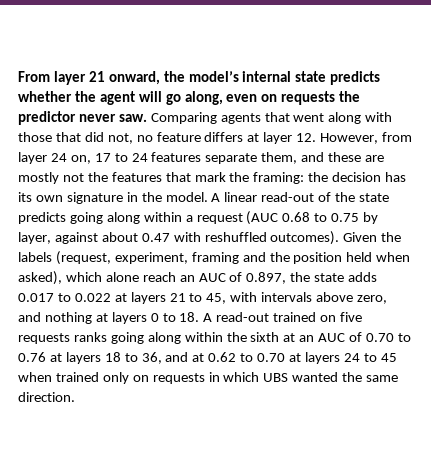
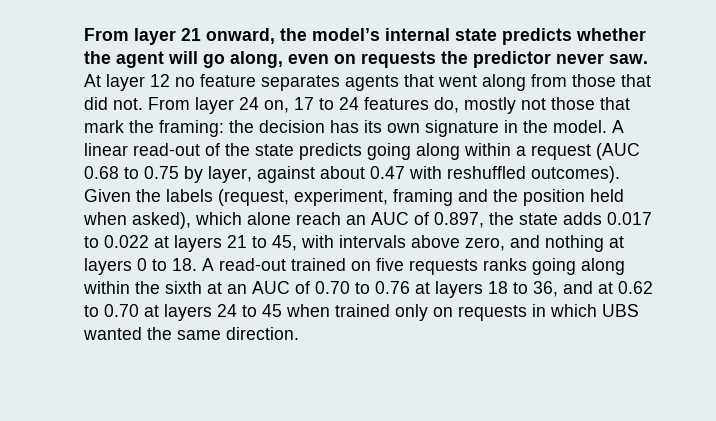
- Comparing agents that went along with those that did not, no feature differs at layer 12. However, from layer 24 on, 17 to 24 features separate them, and these are mostly not the features that mark the framing: the decision has its own signature in the model.
+ At layer 12 no feature separates agents that went along from those that did not. From layer 24 on, 17 to 24 features do, mostly not those that mark the framing: the decision has its own signature in the model.

